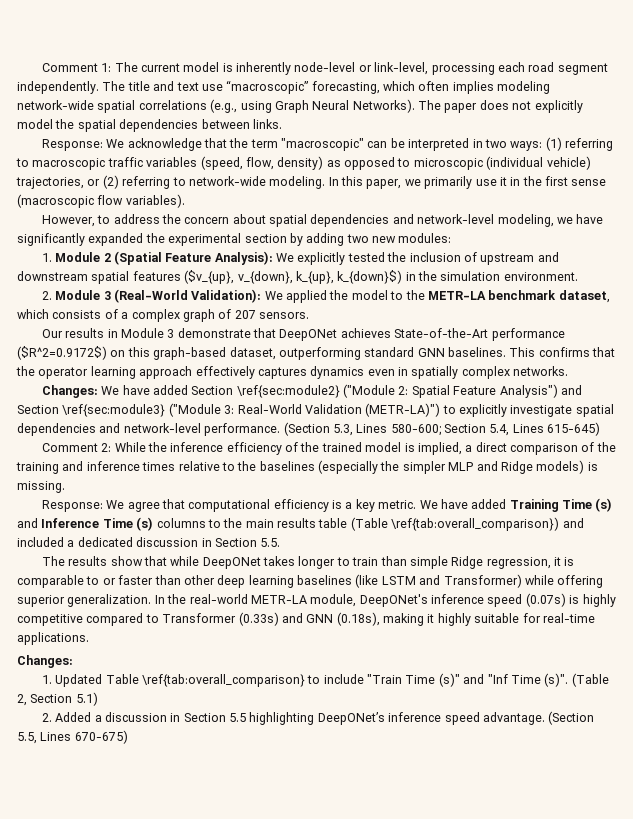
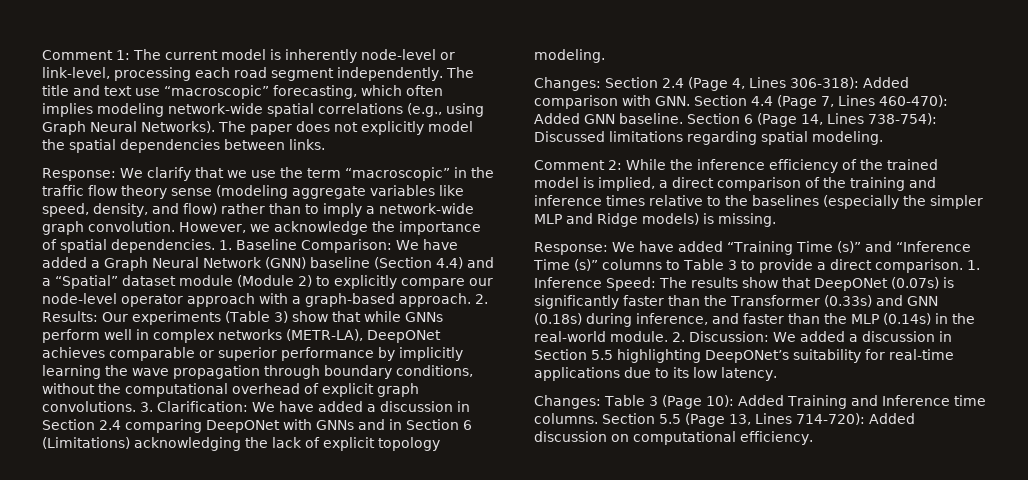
- Response: We acknowledge that the term "macroscopic" can be interpreted in two ways: (1) referring to macroscopic traffic variables (speed, flow, density) as opposed to microscopic (individual vehicle) trajectories, or (2) referring to network-wide modeling. In this paper, we primarily use it in the first sense (macroscopic flow variables).
- However, to address the concern about spatial dependencies and network-level modeling, we have significantly expanded the experimental section by adding two new modules:
- 1. Module 2 (Spatial Feature Analysis): We explicitly tested the inclusion of upstream and downstream spatial features ($v_{up}, v_{down}, k_{up}, k_{down}$) in the simulation environment.
- 2. Module 3 (Real-World Validation): We applied the model to the METR-LA benchmark dataset, which consists of a complex graph of 207 sensors.
- Our results in Module 3 demonstrate that DeepONet achieves State-of-the-Art performance ($R^2=0.9172$) on this graph-based dataset, outperforming standard GNN baselines. This confirms that the operator learning approach effectively captures dynamics even in spatially complex networks.
- Changes: We have added Section \ref{sec:module2} ("Module 2: Spatial Feature Analysis") and Section \ref{sec:module3} ("Module 3: Real-World Validation (METR-LA)") to explicitly investigate spatial dependencies and network-level performance. (Section 5.3, Lines 580-600; Section 5.4, Lines 615-645)
+ Response: We clarify that we use the term “macroscopic” in the traffic flow theory sense (modeling aggregate variables like speed, density, and flow) rather than to imply a network-wide graph convolution. However, we acknowledge the importance of spatial dependencies. 1. Baseline Comparison: We have added a Graph Neural Network (GNN) baseline (Section 4.4) and a “Spatial” dataset module (Module 2) to explicitly compare our node-level operator approach with a graph-based approach. 2. Results: Our experiments (Table 3) show that while GNNs perform well in complex networks (METR-LA), DeepONet achieves comparable or superior performance by implicitly learning the wave propagation through boundary conditions, without the computational overhead of explicit graph convolutions. 3. Clarification: We have added a discussion in Section 2.4 comparing DeepONet with GNNs and in Section 6 (Limitations) acknowledging the lack of explicit topology modeling.
+ Changes: Section 2.4 (Page 4, Lines 306-318): Added comparison with GNN. Section 4.4 (Page 7, Lines 460-470): Added GNN baseline. Section 6 (Page 14, Lines 738-754): Discussed limitations regarding spatial modeling.
- Response: We agree that computational efficiency is a key metric. We have added Training Time (s) and Inference Time (s) columns to the main results table (Table \ref{tab:overall_comparison}) and included a dedicated discussion in Section 5.5.
- The results show that while DeepONet takes longer to train than simple Ridge regression, it is comparable to or faster than other deep learning baselines (like LSTM and Transformer) while offering superior generalization. In the real-world METR-LA module, DeepONet's inference speed (0.07s) is highly competitive compared to Transformer (0.33s) and GNN (0.18s), making it highly suitable for real-time applications.
- Changes:
- 1. Updated Table \ref{tab:overall_comparison} to include "Train Time (s)" and "Inf Time (s)". (Table 2, Section 5.1)
- 2. Added a discussion in Section 5.5 highlighting DeepONet’s inference speed advantage. (Section 5.5, Lines 670-675)
+ Response: We have added “Training Time (s)” and “Inference Time (s)” columns to Table 3 to provide a direct comparison. 1. Inference Speed: The results show that DeepONet (0.07s) is significantly faster than the Transformer (0.33s) and GNN (0.18s) during inference, and faster than the MLP (0.14s) in the real-world module. 2. Discussion: We added a discussion in Section 5.5 highlighting DeepONet’s suitability for real-time applications due to its low latency.
+ Changes: Table 3 (Page 10): Added Training and Inference time columns. Section 5.5 (Page 13, Lines 714-720): Added discussion on computational efficiency.

